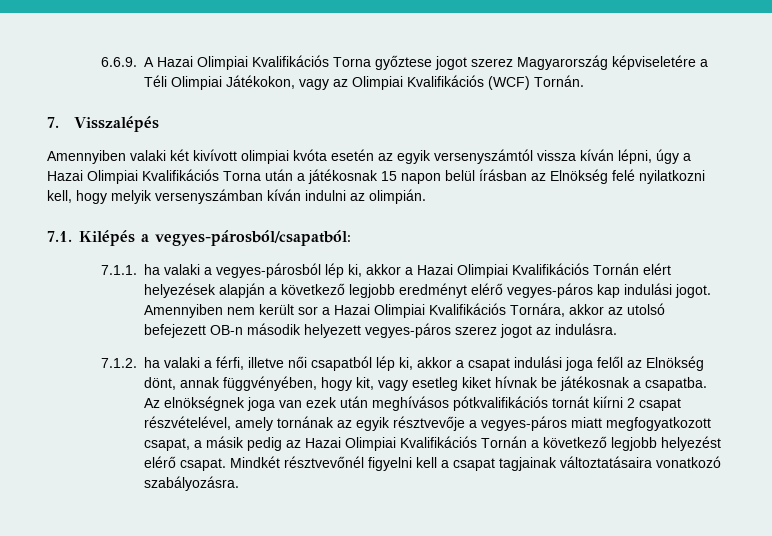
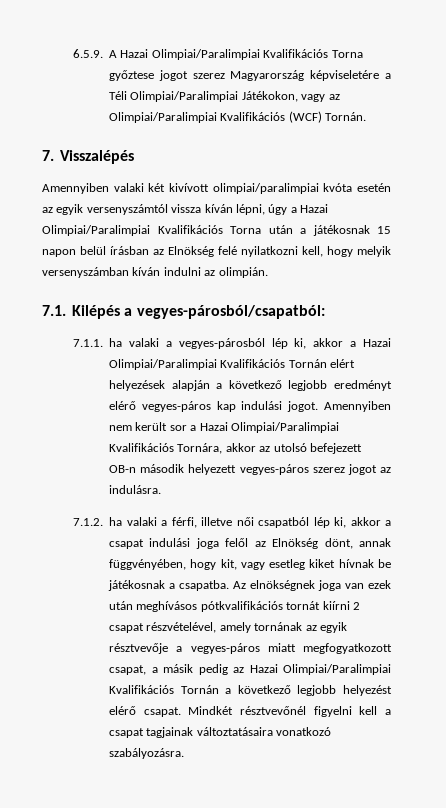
- 6.6.9. A Hazai Olimpiai Kvalifikációs Torna győztese jogot szerez Magyarország képviseletére a Téli Olimpiai Játékokon, vagy az Olimpiai Kvalifikációs (WCF) Tornán.
+ 6.5.9. A Hazai Olimpiai/Paralimpiai Kvalifikációs Torna győztese jogot szerez Magyarország képviseletére a Téli Olimpiai/Paralimpiai Játékokon, vagy az Olimpiai/Paralimpiai Kvalifikációs (WCF) Tornán.
- Amennyiben valaki két kivívott olimpiai kvóta esetén az egyik versenyszámtól vissza kíván lépni, úgy a Hazai Olimpiai Kvalifikációs Torna után a játékosnak 15 napon belül írásban az Elnökség felé nyilatkozni kell, hogy melyik versenyszámban kíván indulni az olimpián.
+ Amennyiben valaki két kivívott olimpiai/paralimpiai kvóta esetén az egyik versenyszámtól vissza kíván lépni, úgy a Hazai Olimpiai/Paralimpiai Kvalifikációs Torna után a játékosnak 15 napon belül írásban az Elnökség felé nyilatkozni kell, hogy melyik versenyszámban kíván indulni az olimpián.
- 7.1.1. ha valaki a vegyes-párosból lép ki, akkor a Hazai Olimpiai Kvalifikációs Tornán elért helyezések alapján a következő legjobb eredményt elérő vegyes-páros kap indulási jogot.
+ 7.1.1. ha valaki a vegyes-párosból lép ki, akkor a Hazai Olimpiai/Paralimpiai Kvalifikációs Tornán elért helyezések alapján a következő legjobb eredményt elérő vegyes-páros kap indulási jogot.
- Amennyiben nem került sor a Hazai Olimpiai Kvalifikációs Tornára, akkor az utolsó befejezett OB-n második helyezett vegyes-páros szerez jogot az indulásra.
+ Amennyiben nem került sor a Hazai Olimpiai/Paralimpiai Kvalifikációs Tornára, akkor az utolsó befejezett OB-n második helyezett vegyes-páros szerez jogot az indulásra.
- Az elnökségnek joga van ezek után meghívásos pótkvalifikációs tornát kiírni 2 csapat részvételével, amely tornának az egyik résztvevője a vegyes-páros miatt megfogyatkozott csapat, a másik pedig az Hazai Olimpiai Kvalifikációs Tornán a következő legjobb helyezést elérő csapat.
+ Az elnökségnek joga van ezek után meghívásos pótkvalifikációs tornát kiírni 2 csapat részvételével, amely tornának az egyik résztvevője a vegyes-páros miatt megfogyatkozott csapat, a másik pedig az Hazai Olimpiai/Paralimpiai Kvalifikációs Tornán a következő legjobb helyezést elérő csapat.

